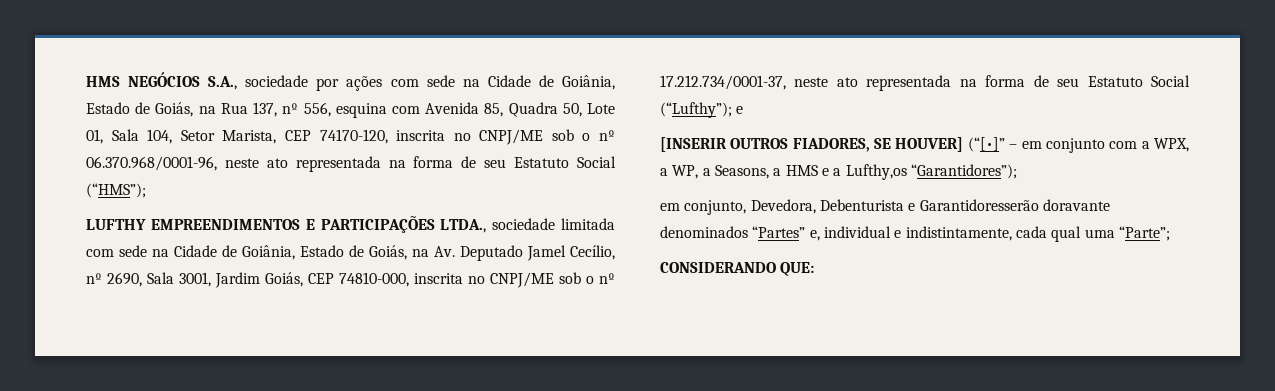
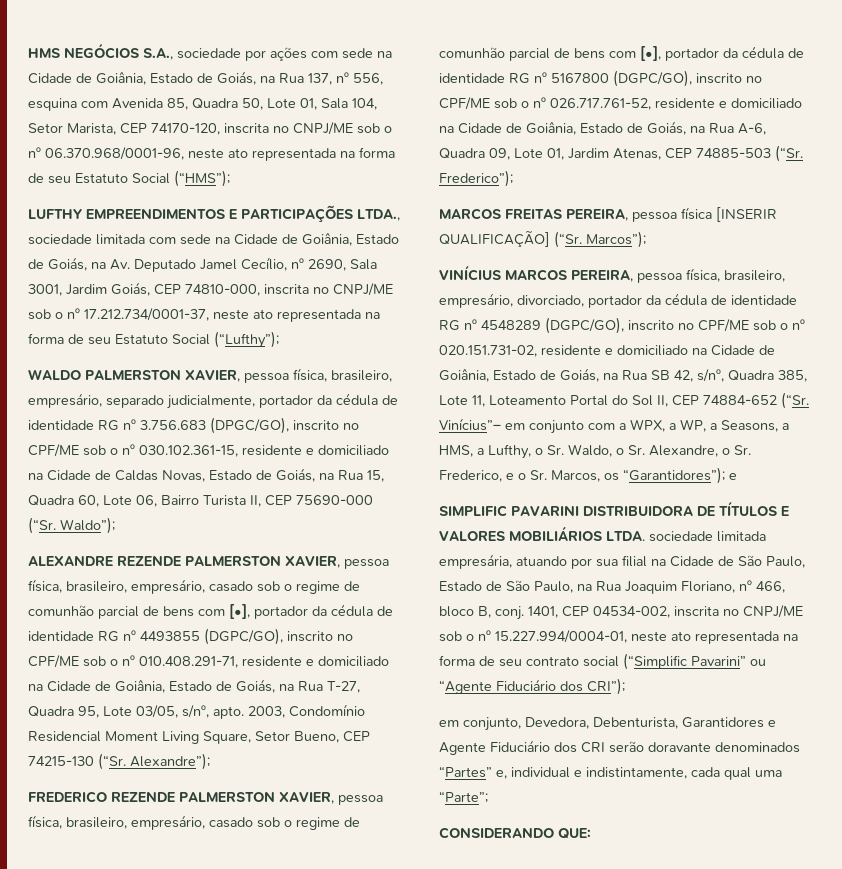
- LUFTHY EMPREENDIMENTOS E PARTICIPAÇÕES LTDA., sociedade limitada com sede na Cidade de Goiânia, Estado de Goiás, na Av. Deputado Jamel Cecílio, nº 2690, Sala 3001, Jardim Goiás, CEP 74810-000, inscrita no CNPJ/ME sob o nº 17.212.734/0001-37, neste ato representada na forma de seu Estatuto Social (“Lufthy”); e
- [INSERIR OUTROS FIADORES, SE HOUVER] (“[•]” – em conjunto com a WPX, a WP, a Seasons, a HMS e a Lufthy,os “Garantidores”);
- em conjunto, Devedora, Debenturista e Garantidoresserão doravante denominados “Partes” e, individual e indistintamente, cada qual uma “Parte”;
+ LUFTHY EMPREENDIMENTOS E PARTICIPAÇÕES LTDA., sociedade limitada com sede na Cidade de Goiânia, Estado de Goiás, na Av. Deputado Jamel Cecílio, nº 2690, Sala 3001, Jardim Goiás, CEP 74810-000, inscrita no CNPJ/ME sob o nº 17.212.734/0001-37, neste ato representada na forma de seu Estatuto Social (“Lufthy”);
+ WALDO PALMERSTON XAVIER, pessoa física, brasileiro, empresário, separado judicialmente, portador da cédula de identidade RG nº 3.756.683 (DPGC/GO), inscrito no CPF/ME sob o nº 030.102.361-15, residente e domiciliado na Cidade de Caldas Novas, Estado de Goiás, na Rua 15, Quadra 60, Lote 06, Bairro Turista II, CEP 75690-000 (“Sr. Waldo”);
+ ALEXANDRE REZENDE PALMERSTON XAVIER, pessoa física, brasileiro, empresário, casado sob o regime de comunhão parcial de bens com [•], portador da cédula de identidade RG nº 4493855 (DGPC/GO), inscrito no CPF/ME sob o nº 010.408.291-71, residente e domiciliado na Cidade de Goiânia, Estado de Goiás, na Rua T-27, Quadra 95, Lote 03/05, s/nº, apto. 2003, Condomínio Residencial Moment Living Square, Setor Bueno, CEP 74215-130 (“Sr. Alexandre”);
+ FREDERICO REZENDE PALMERSTON XAVIER, pessoa física, brasileiro, empresário, casado sob o regime de comunhão parcial de bens com [•], portador da cédula de identidade RG nº 5167800 (DGPC/GO), inscrito no CPF/ME sob o nº 026.717.761-52, residente e domiciliado na Cidade de Goiânia, Estado de Goiás, na Rua A-6, Quadra 09, Lote 01, Jardim Atenas, CEP 74885-503 (“Sr. Frederico”);
+ MARCOS FREITAS PEREIRA, pessoa física [INSERIR QUALIFICAÇÃO] (“Sr. Marcos”);
+ VINÍCIUS MARCOS PEREIRA, pessoa física, brasileiro, empresário, divorciado, portador da cédula de identidade RG nº 4548289 (DGPC/GO), inscrito no CPF/ME sob o nº 020.151.731-02, residente e domiciliado na Cidade de Goiânia, Estado de Goiás, na Rua SB 42, s/nº, Quadra 385, Lote 11, Loteamento Portal do Sol II, CEP 74884-652 (“Sr. Vinícius”– em conjunto com a WPX, a WP, a Seasons, a HMS, a Lufthy, o Sr. Waldo, o Sr. Alexandre, o Sr. Frederico, e o Sr. Marcos, os “Garantidores”); e
+ SIMPLIFIC PAVARINI DISTRIBUIDORA DE TÍTULOS E VALORES MOBILIÁRIOS LTDA. sociedade limitada empresária, atuando por sua filial na Cidade de São Paulo, Estado de São Paulo, na Rua Joaquim Floriano, nº 466, bloco B, conj. 1401, CEP 04534-002, inscrita no CNPJ/ME sob o nº 15.227.994/0004-01, neste ato representada na forma de seu contrato social (“Simplific Pavarini” ou “Agente Fiduciário dos CRI”);
+ em conjunto, Devedora, Debenturista, Garantidores e Agente Fiduciário dos CRI serão doravante denominados “Partes” e, individual e indistintamente, cada qual uma “Parte”;

